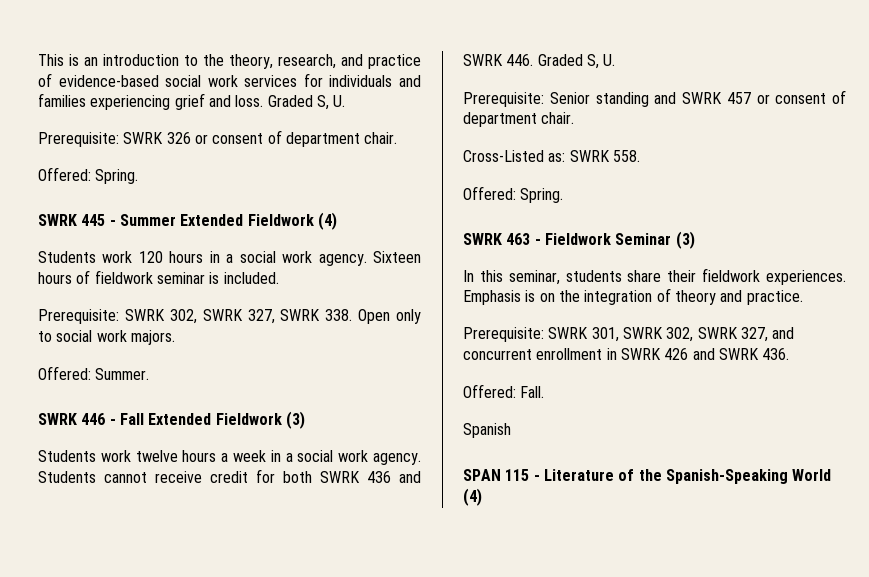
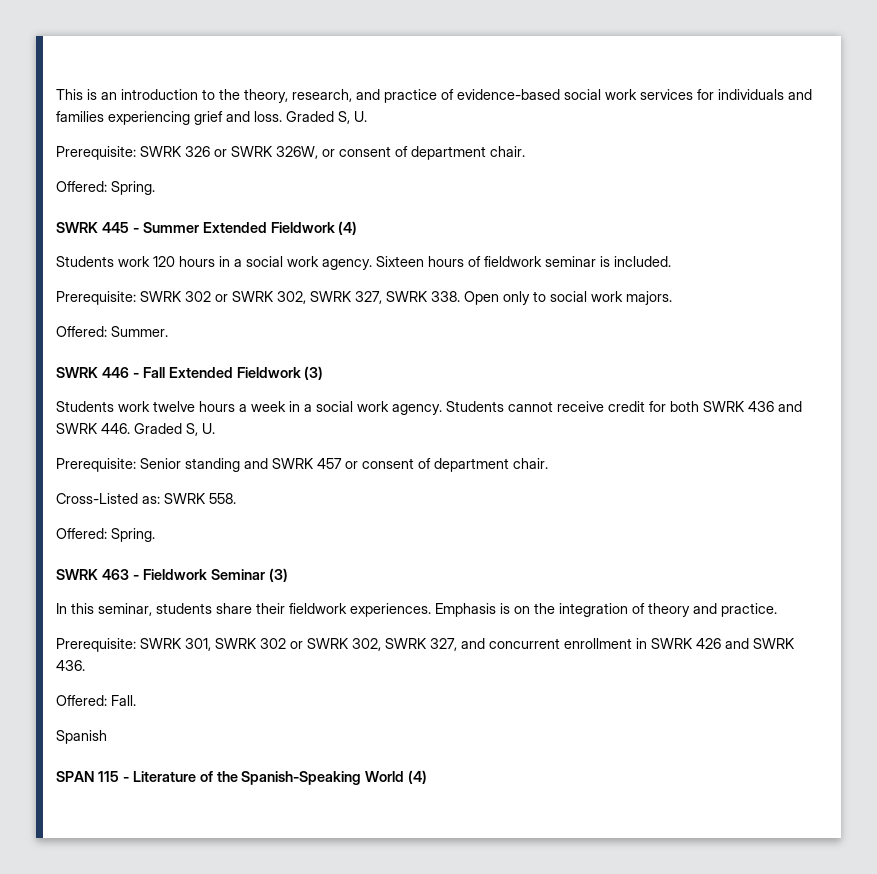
- Prerequisite: SWRK 326 or consent of department chair.
+ Prerequisite: SWRK 326 or SWRK 326W, or consent of department chair.
- Prerequisite: SWRK 302, SWRK 327, SWRK 338. Open only to social work majors.
+ Prerequisite: SWRK 302 or SWRK 302, SWRK 327, SWRK 338. Open only to social work majors.
- Prerequisite: SWRK 301, SWRK 302, SWRK 327, and concurrent enrollment in SWRK 426 and SWRK 436.
+ Prerequisite: SWRK 301, SWRK 302 or SWRK 302, SWRK 327, and concurrent enrollment in SWRK 426 and SWRK 436.

